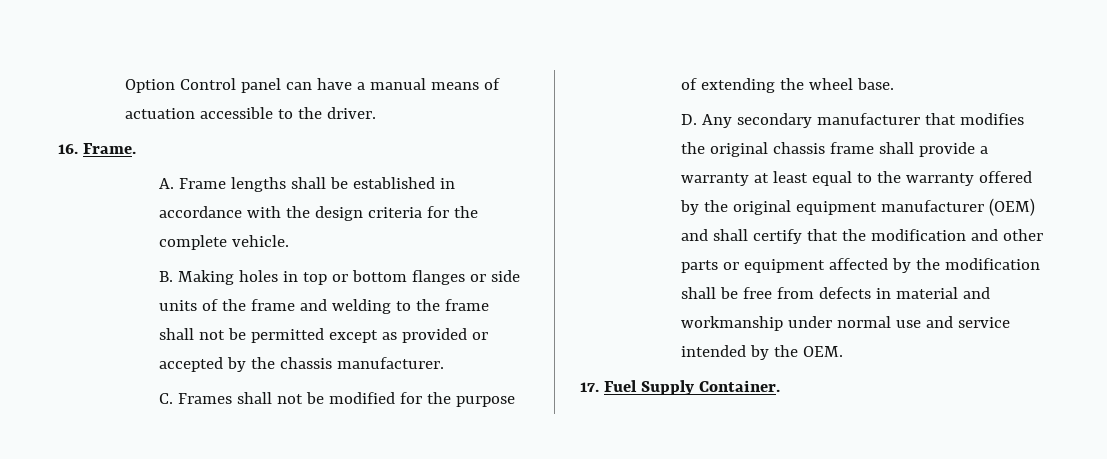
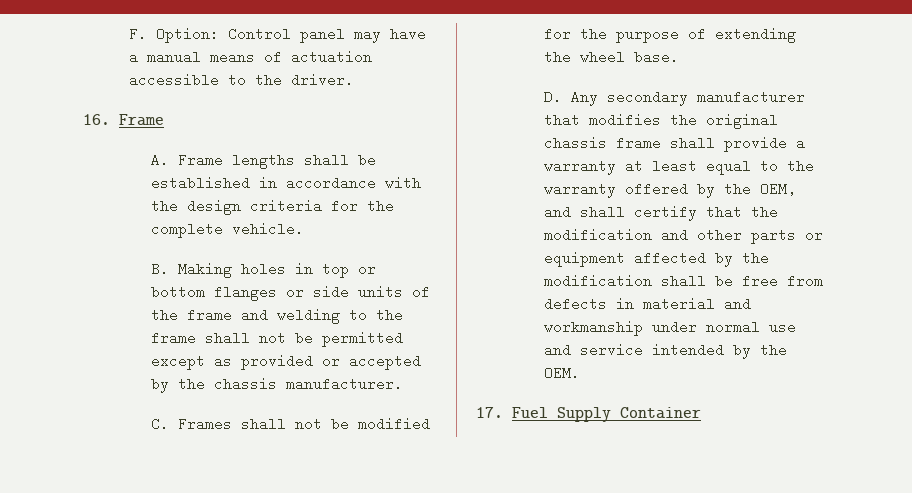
- Option Control panel can have a manual means of actuation accessible to the driver.
+ F. Option: Control panel may have a manual means of actuation accessible to the driver.
- 16. Frame.
+ 16. Frame
- D. Any secondary manufacturer that modifies the original chassis frame shall provide a warranty at least equal to the warranty offered by the original equipment manufacturer (OEM) and shall certify that the modification and other parts or equipment affected by the modification shall be free from defects in material and workmanship under normal use and service intended by the OEM.
+ D. Any secondary manufacturer that modifies the original chassis frame shall provide a warranty at least equal to the warranty offered by the OEM, and shall certify that the modification and other parts or equipment affected by the modification shall be free from defects in material and workmanship under normal use and service intended by the OEM.
- 17. Fuel Supply Container.
+ 17. Fuel Supply Container

